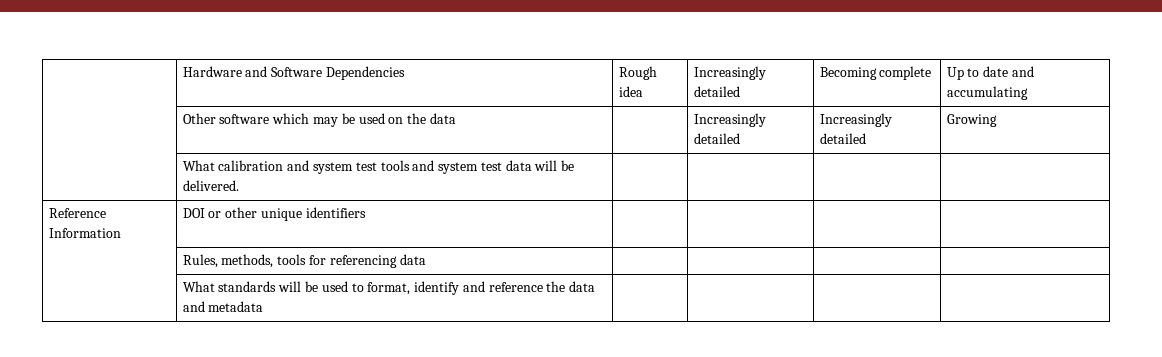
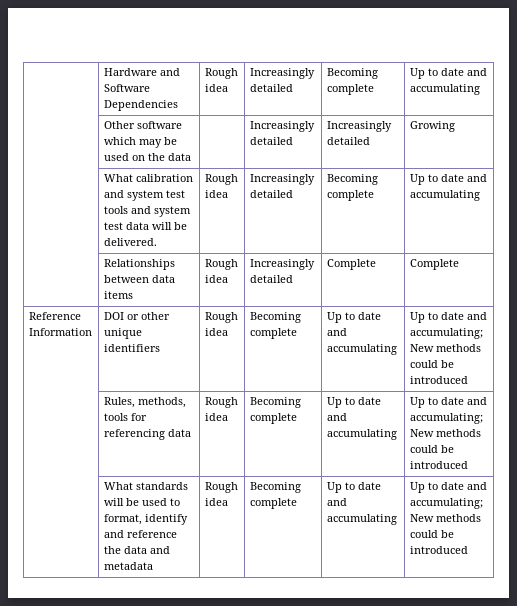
- | What calibration and system test tools and system test data will be delivered. | | | |
+ | What calibration and system test tools and system test data will be delivered. | Rough idea | Increasingly detailed | Becoming complete | Up to date and accumulating
+ | Relationships between data items | Rough idea | Increasingly detailed | Complete | Complete
- Reference Information | DOI or other unique identifiers | | | |
+ Reference Information | DOI or other unique identifiers | Rough idea | Becoming complete | Up to date and accumulating | Up to date and accumulating; New methods could be introduced
- | Rules, methods, tools for referencing data | | | |
+ | Rules, methods, tools for referencing data | Rough idea | Becoming complete | Up to date and accumulating | Up to date and accumulating; New methods could be introduced
- | What standards will be used to format, identify and reference the data and metadata | | | |
+ | What standards will be used to format, identify and reference the data and metadata | Rough idea | Becoming complete | Up to date and accumulating | Up to date and accumulating; New methods could be introduced

